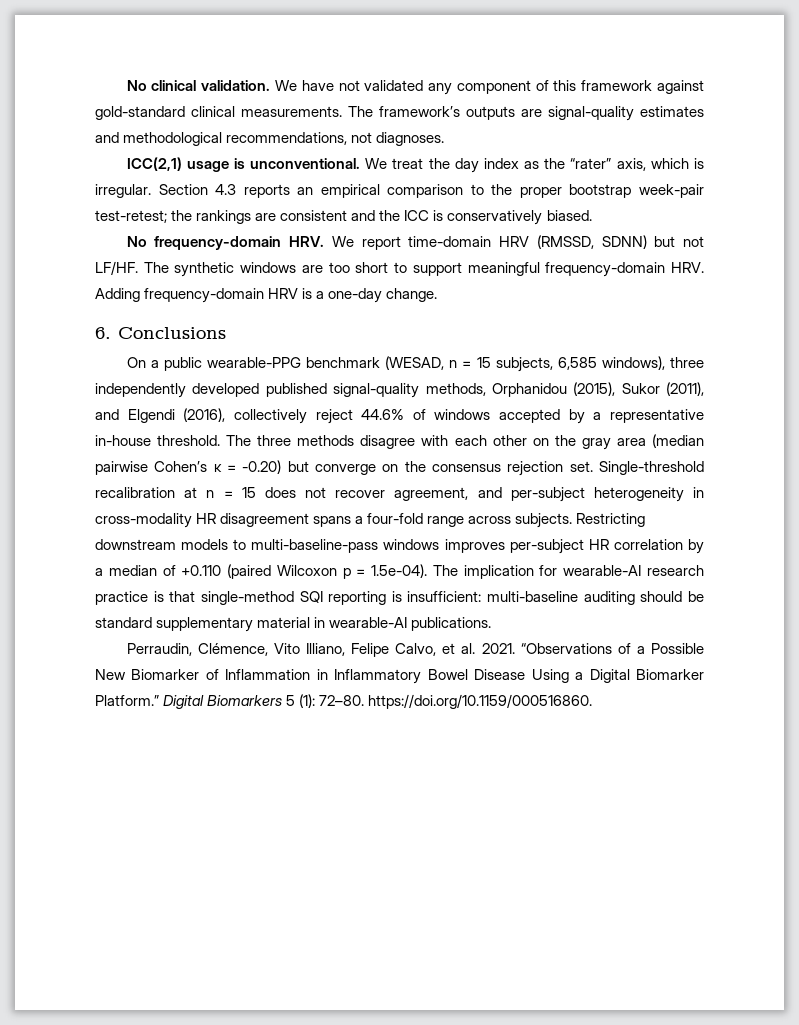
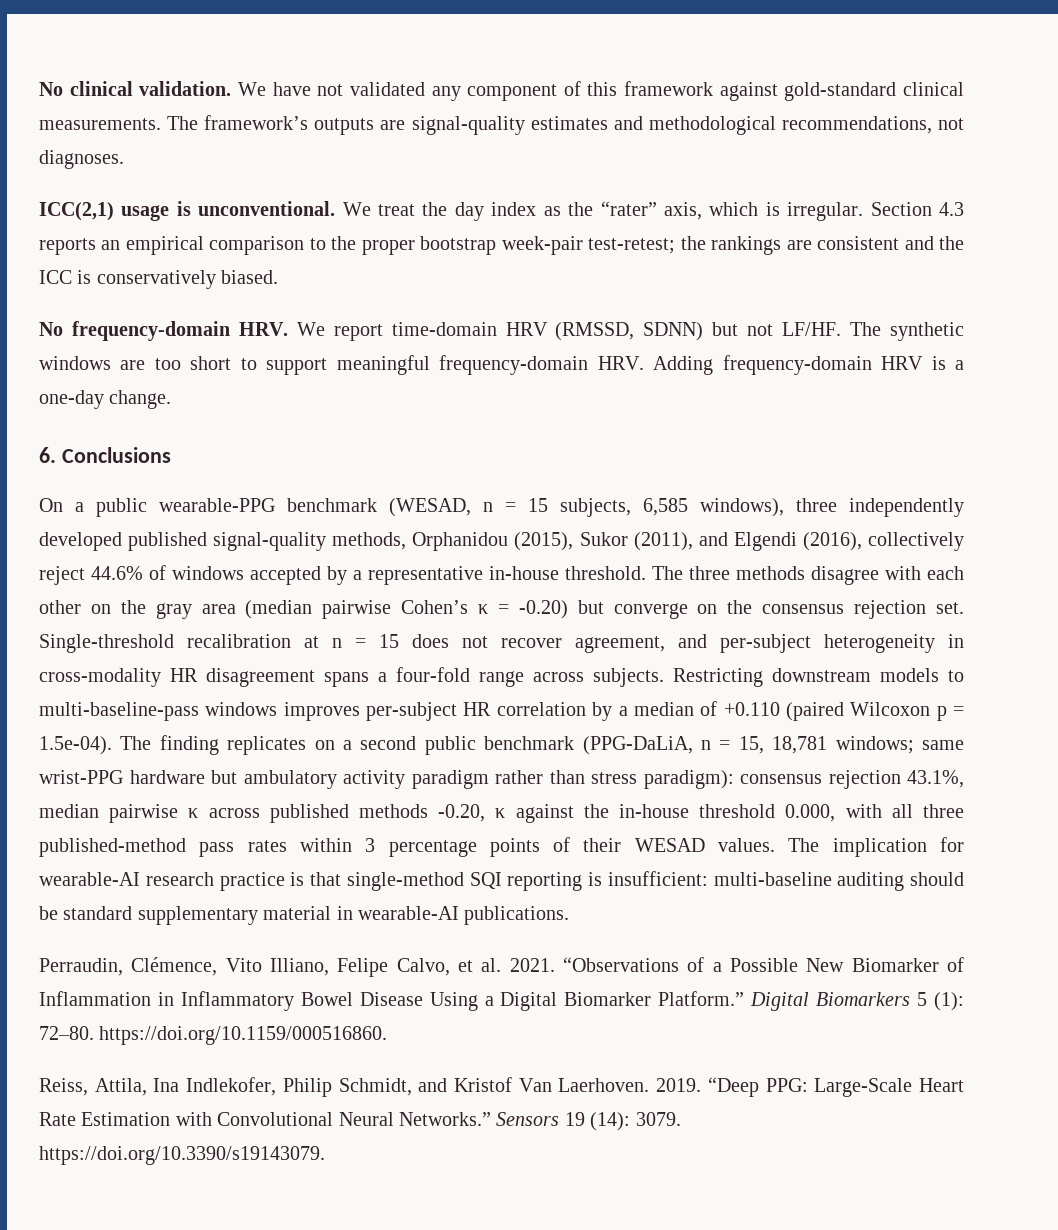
- Restricting downstream models to multi-baseline-pass windows improves per-subject HR correlation by a median of +0.110 (paired Wilcoxon p = 1.5e-04). The implication for wearable-AI research practice is that single-method SQI reporting is insufficient: multi-baseline auditing should be standard supplementary material in wearable-AI publications.
+ Restricting downstream models to multi-baseline-pass windows improves per-subject HR correlation by a median of +0.110 (paired Wilcoxon p = 1.5e-04). The finding replicates on a second public benchmark (PPG-DaLiA, n = 15, 18,781 windows; same wrist-PPG hardware but ambulatory activity paradigm rather than stress paradigm): consensus rejection 43.1%, median pairwise κ across published methods -0.20, κ against the in-house threshold 0.000, with all three published-method pass rates within 3 percentage points of their WESAD values. The implication for wearable-AI research practice is that single-method SQI reporting is insufficient: multi-baseline auditing should be standard supplementary material in wearable-AI publications.
+ Reiss, Attila, Ina Indlekofer, Philip Schmidt, and Kristof Van Laerhoven. 2019. “Deep PPG: Large-Scale Heart Rate Estimation with Convolutional Neural Networks.” Sensors 19 (14): 3079. https://doi.org/10.3390/s19143079.

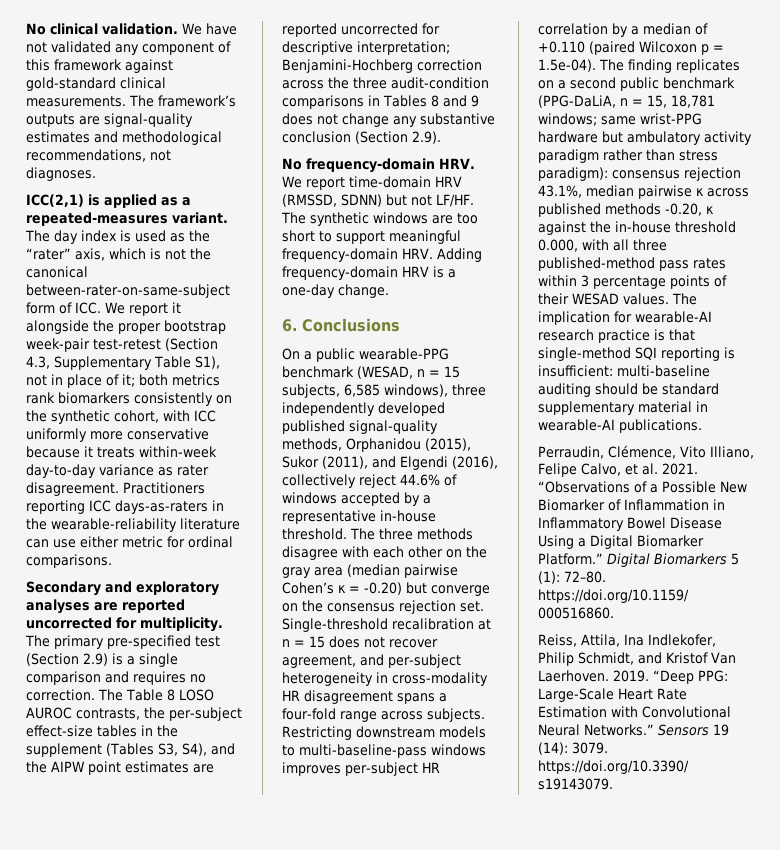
- ICC(2,1) usage is unconventional. We treat the day index as the “rater” axis, which is irregular. Section 4.3 reports an empirical comparison to the proper bootstrap week-pair test-retest; the rankings are consistent and the ICC is conservatively biased.
+ ICC(2,1) is applied as a repeated-measures variant. The day index is used as the “rater” axis, which is not the canonical between-rater-on-same-subject form of ICC. We report it alongside the proper bootstrap week-pair test-retest (Section 4.3, Supplementary Table S1), not in place of it; both metrics rank biomarkers consistently on the synthetic cohort, with ICC uniformly more conservative because it treats within-week day-to-day variance as rater disagreement. Practitioners reporting ICC days-as-raters in the wearable-reliability literature can use either metric for ordinal comparisons.
+ Secondary and exploratory analyses are reported uncorrected for multiplicity. The primary pre-specified test (Section 2.9) is a single comparison and requires no correction. The Table 8 LOSO AUROC contrasts, the per-subject effect-size tables in the supplement (Tables S3, S4), and the AIPW point estimates are reported uncorrected for descriptive interpretation; Benjamini-Hochberg correction across the three audit-condition comparisons in Tables 8 and 9 does not change any substantive conclusion (Section 2.9).

